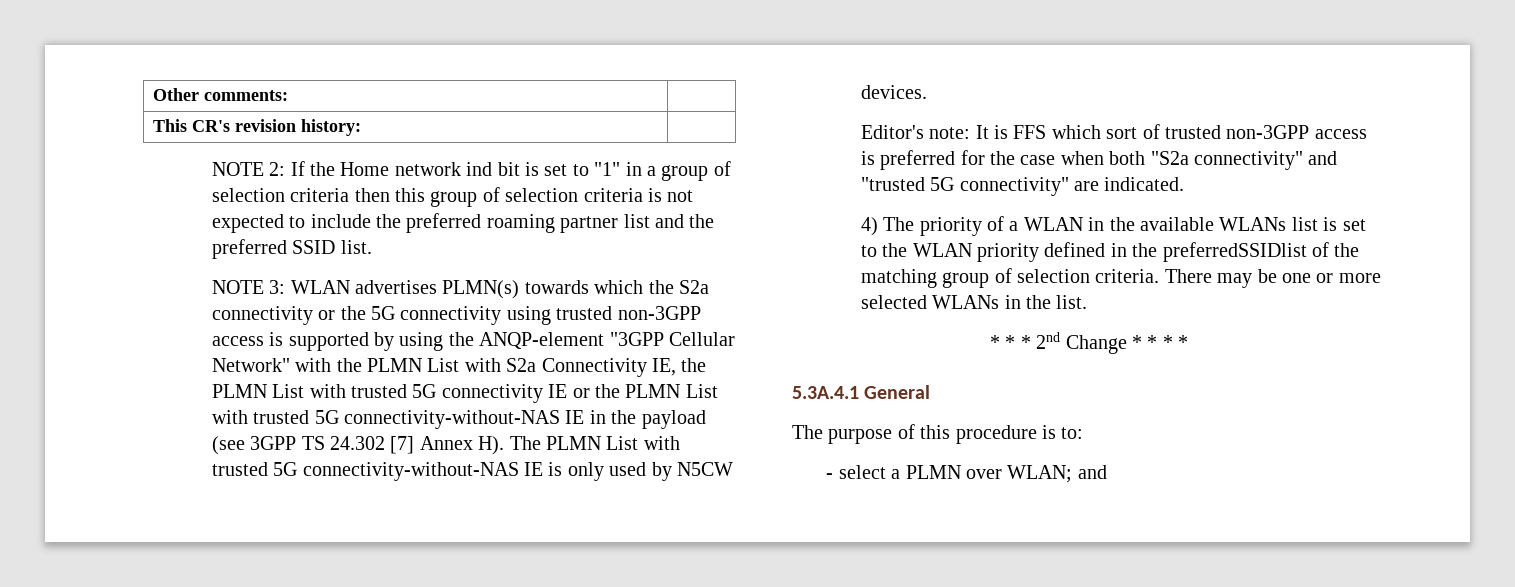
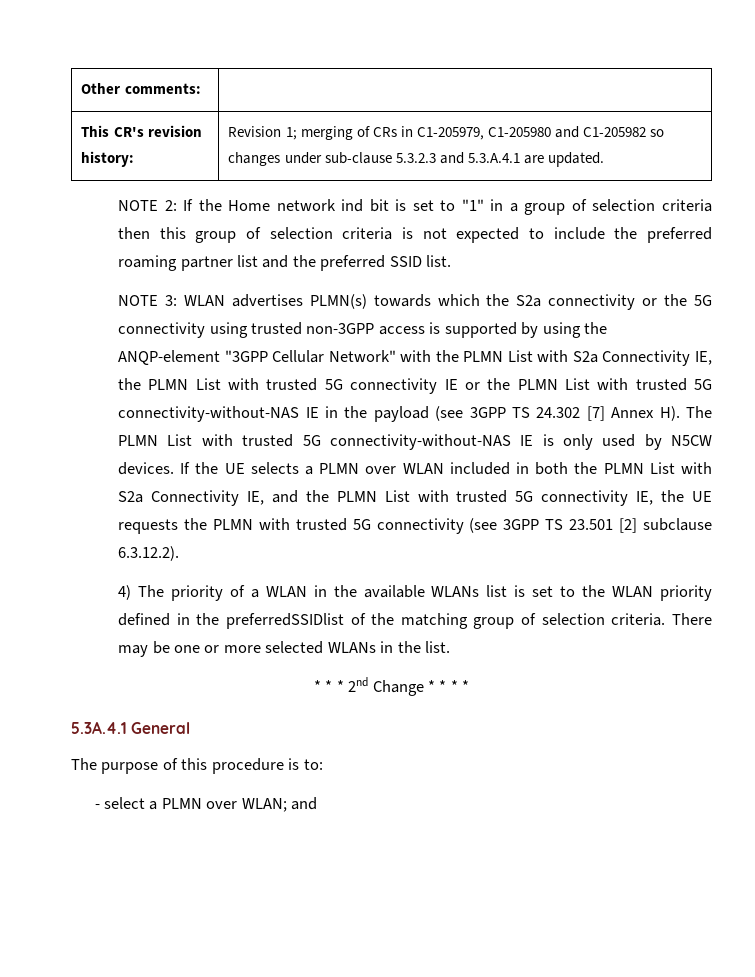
- This CR's revision history: |
+ This CR's revision history: | Revision 1; merging of CRs in C1-205979, C1-205980 and C1-205982 so changes under sub-clause 5.3.2.3 and 5.3.A.4.1 are updated.
- WLAN advertises PLMN(s) towards which the S2a connectivity or the 5G connectivity using trusted non-3GPP access is supported by using the ANQP-element "3GPP Cellular Network" with the PLMN List with S2a Connectivity IE, the PLMN List with trusted 5G connectivity IE or the PLMN List with trusted 5G connectivity-without-NAS IE in the payload (see 3GPP TS 24.302 [7] Annex H). The PLMN List with trusted 5G connectivity-without-NAS IE is only used by N5CW devices.
- Editor's note: It is FFS which sort of trusted non-3GPP access is preferred for the case when both "S2a connectivity" and "trusted 5G connectivity" are indicated.
+ WLAN advertises PLMN(s) towards which the S2a connectivity or the 5G connectivity using trusted non-3GPP access is supported by using the ANQP-element "3GPP Cellular Network" with the PLMN List with S2a Connectivity IE, the PLMN List with trusted 5G connectivity IE or the PLMN List with trusted 5G connectivity-without-NAS IE in the payload (see 3GPP TS 24.302 [7] Annex H). The PLMN List with trusted 5G connectivity-without-NAS IE is only used by N5CW devices. If the UE selects a PLMN over WLAN included in both the PLMN List with S2a Connectivity IE, and the PLMN List with trusted 5G connectivity IE, the UE requests the PLMN with trusted 5G connectivity (see 3GPP TS 23.501 [2] subclause 6.3.12.2).

